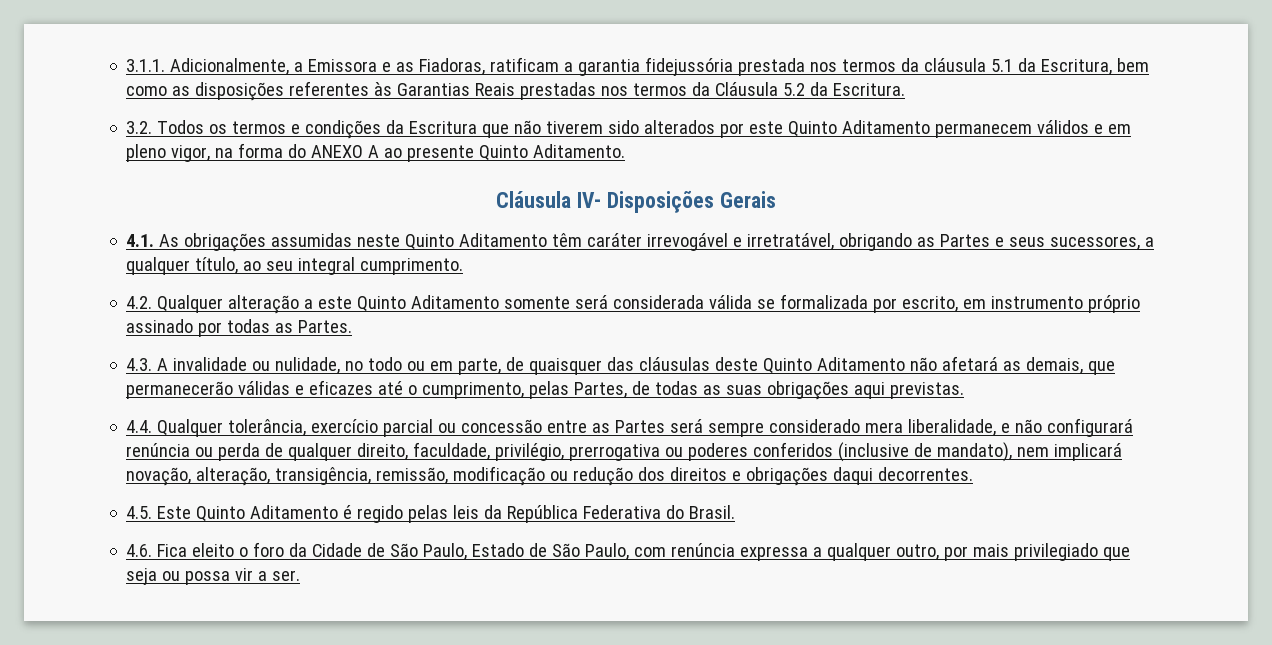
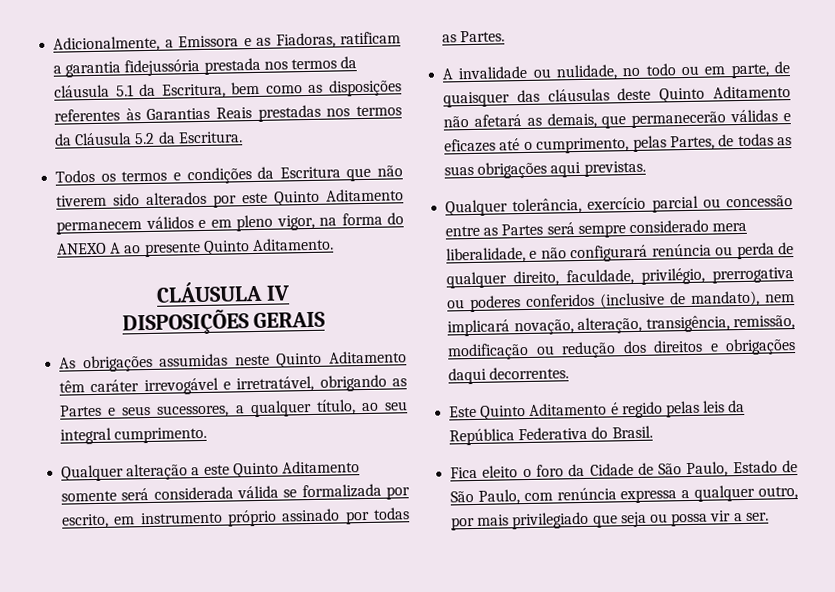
- 3.1.1. Adicionalmente, a Emissora e as Fiadoras, ratificam a garantia fidejussória prestada nos termos da cláusula 5.1 da Escritura, bem como as disposições referentes às Garantias Reais prestadas nos termos da Cláusula 5.2 da Escritura.
+ Adicionalmente, a Emissora e as Fiadoras, ratificam a garantia fidejussória prestada nos termos da cláusula 5.1 da Escritura, bem como as disposições referentes às Garantias Reais prestadas nos termos da Cláusula 5.2 da Escritura.
- 3.2. Todos os termos e condições da Escritura que não tiverem sido alterados por este Quinto Aditamento permanecem válidos e em pleno vigor, na forma do ANEXO A ao presente Quinto Aditamento.
+ Todos os termos e condições da Escritura que não tiverem sido alterados por este Quinto Aditamento permanecem válidos e em pleno vigor, na forma do ANEXO A ao presente Quinto Aditamento.
- Cláusula IV- Disposições Gerais
- 4.1. As obrigações assumidas neste Quinto Aditamento têm caráter irrevogável e irretratável, obrigando as Partes e seus sucessores, a qualquer título, ao seu integral cumprimento.
+ CLÁUSULA IV
+ DISPOSIÇÕES GERAIS
+ As obrigações assumidas neste Quinto Aditamento têm caráter irrevogável e irretratável, obrigando as Partes e seus sucessores, a qualquer título, ao seu integral cumprimento.
- 4.2. Qualquer alteração a este Quinto Aditamento somente será considerada válida se formalizada por escrito, em instrumento próprio assinado por todas as Partes.
+ Qualquer alteração a este Quinto Aditamento somente será considerada válida se formalizada por escrito, em instrumento próprio assinado por todas as Partes.
- 4.3. A invalidade ou nulidade, no todo ou em parte, de quaisquer das cláusulas deste Quinto Aditamento não afetará as demais, que permanecerão válidas e eficazes até o cumprimento, pelas Partes, de todas as suas obrigações aqui previstas.
+ A invalidade ou nulidade, no todo ou em parte, de quaisquer das cláusulas deste Quinto Aditamento não afetará as demais, que permanecerão válidas e eficazes até o cumprimento, pelas Partes, de todas as suas obrigações aqui previstas.
- 4.4. Qualquer tolerância, exercício parcial ou concessão entre as Partes será sempre considerado mera liberalidade, e não configurará renúncia ou perda de qualquer direito, faculdade, privilégio, prerrogativa ou poderes conferidos (inclusive de mandato), nem implicará novação, alteração, transigência, remissão, modificação ou redução dos direitos e obrigações daqui decorrentes.
+ Qualquer tolerância, exercício parcial ou concessão entre as Partes será sempre considerado mera liberalidade, e não configurará renúncia ou perda de qualquer direito, faculdade, privilégio, prerrogativa ou poderes conferidos (inclusive de mandato), nem implicará novação, alteração, transigência, remissão, modificação ou redução dos direitos e obrigações daqui decorrentes.
- 4.5. Este Quinto Aditamento é regido pelas leis da República Federativa do Brasil.
+ Este Quinto Aditamento é regido pelas leis da República Federativa do Brasil.
- 4.6. Fica eleito o foro da Cidade de São Paulo, Estado de São Paulo, com renúncia expressa a qualquer outro, por mais privilegiado que seja ou possa vir a ser.
+ Fica eleito o foro da Cidade de São Paulo, Estado de São Paulo, com renúncia expressa a qualquer outro, por mais privilegiado que seja ou possa vir a ser.

